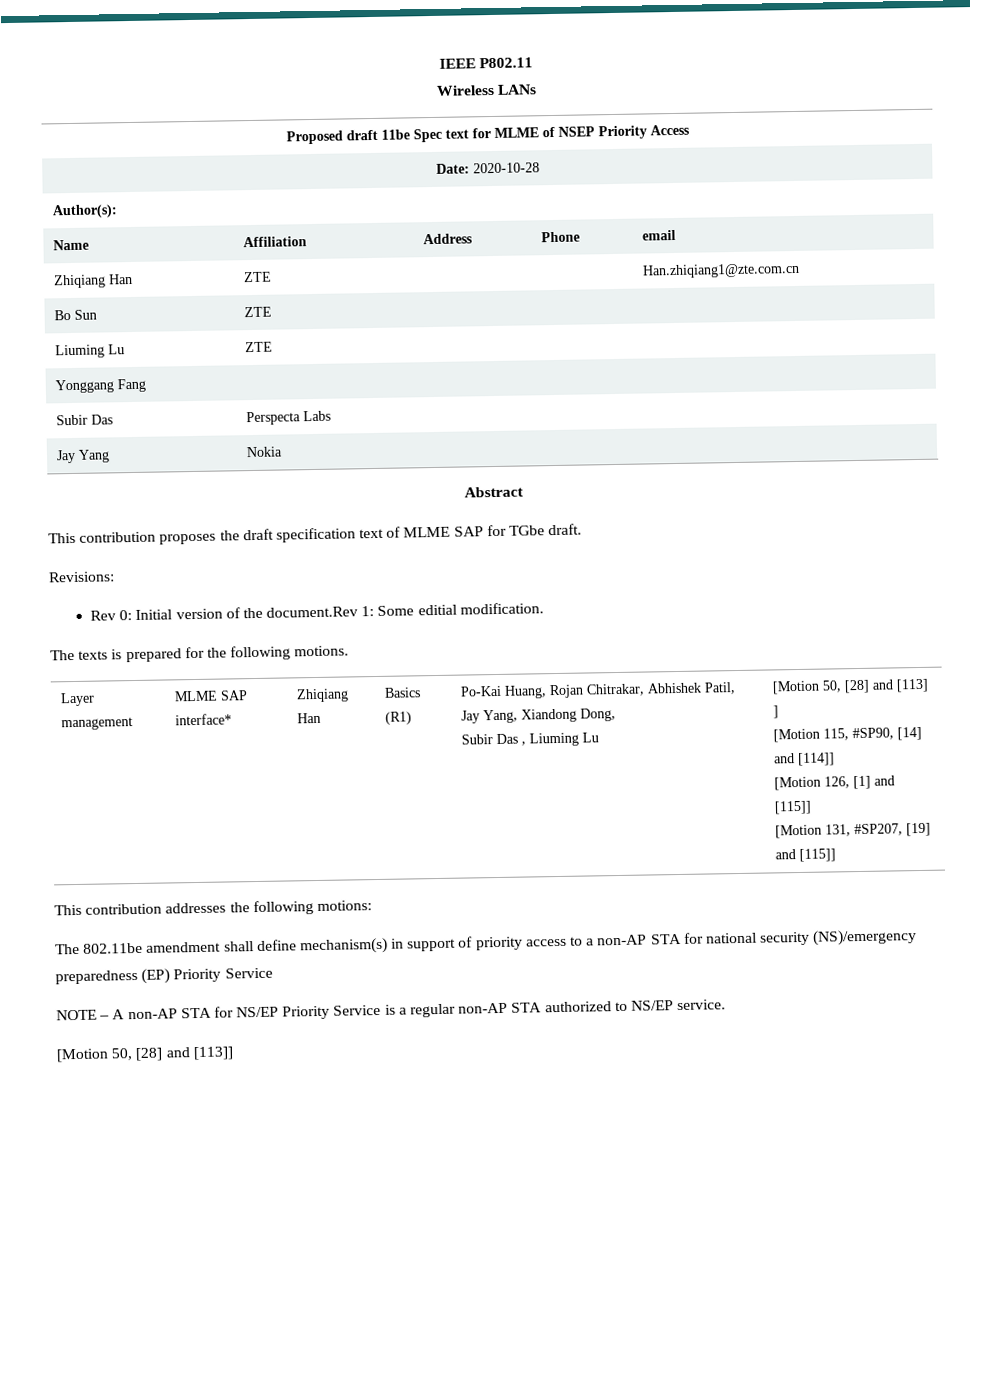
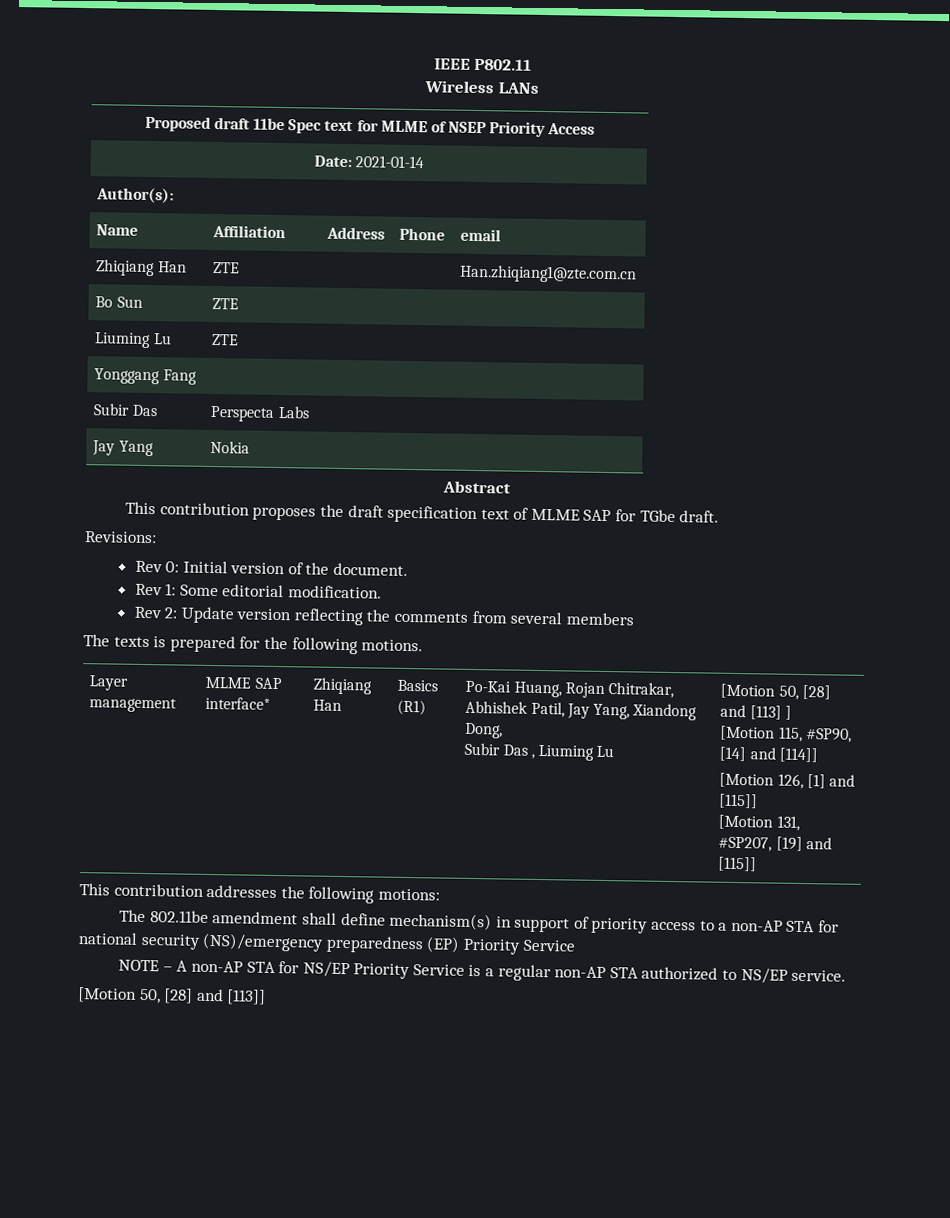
- Date: 2020-10-28
+ Date: 2021-01-14
- Rev 0: Initial version of the document.Rev 1: Some editial modification.
+ Rev 0: Initial version of the document.
+ Rev 1: Some editorial modification.
+ Rev 2: Update version reflecting the comments from several members

